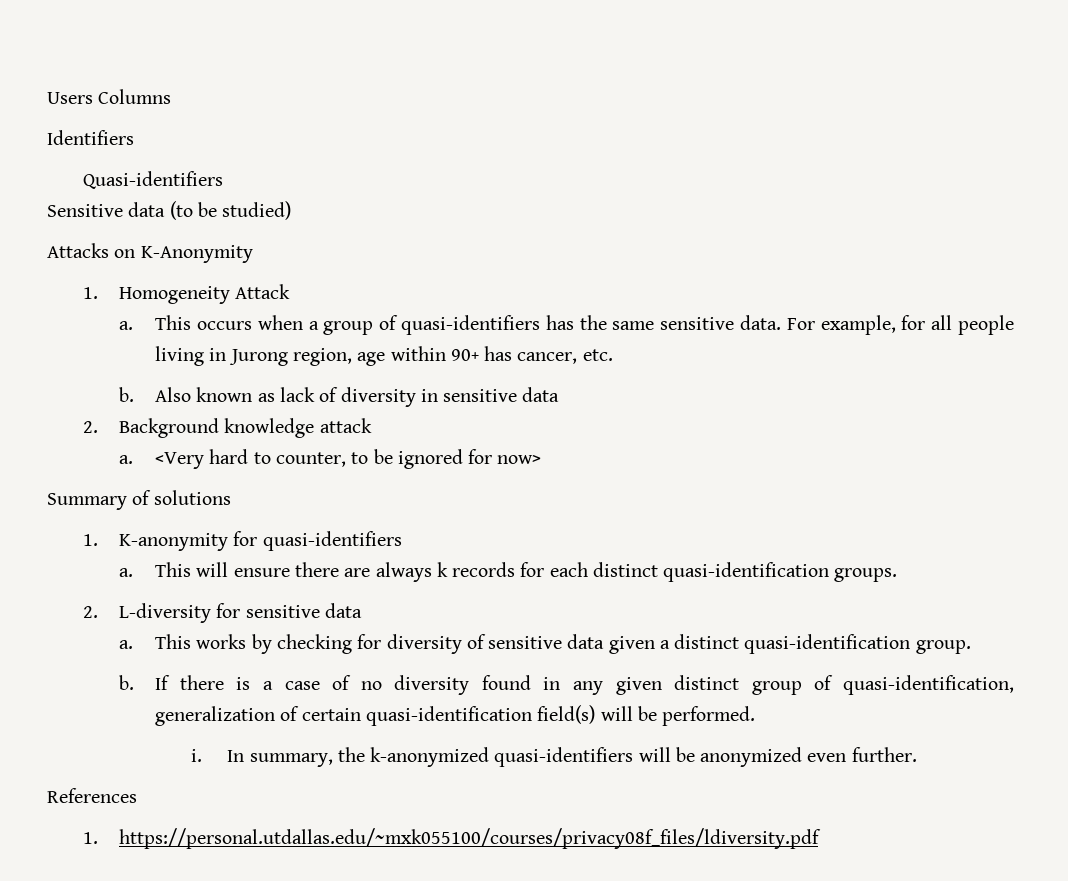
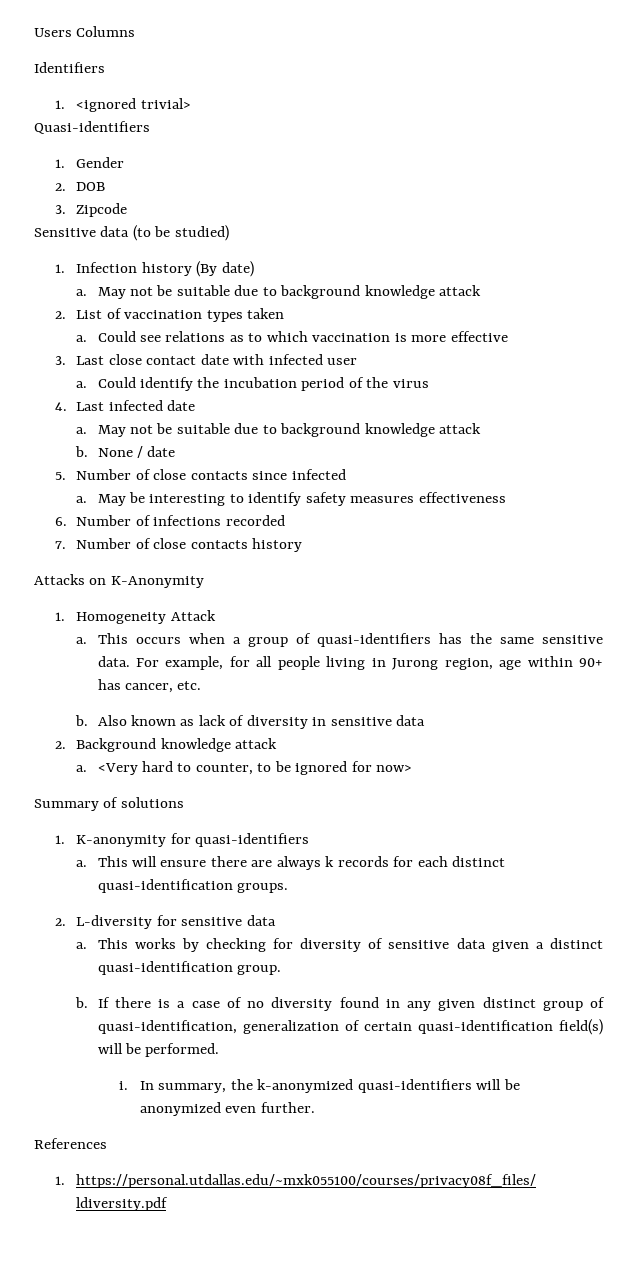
+ 1. <ignored trivial>
  Quasi-identifiers
+ 1. Gender
+ 2. DOB
+ 3. Zipcode
+ 1. Infection history (By date)
+ a. May not be suitable due to background knowledge attack
+ 2. List of vaccination types taken
+ a. Could see relations as to which vaccination is more effective
+ 3. Last close contact date with infected user
+ a. Could identify the incubation period of the virus
+ 4. Last infected date
+ a. May not be suitable due to background knowledge attack
+ b. None / date
+ 5. Number of close contacts since infected
+ a. May be interesting to identify safety measures effectiveness
+ 6. Number of infections recorded
+ 7. Number of close contacts history

